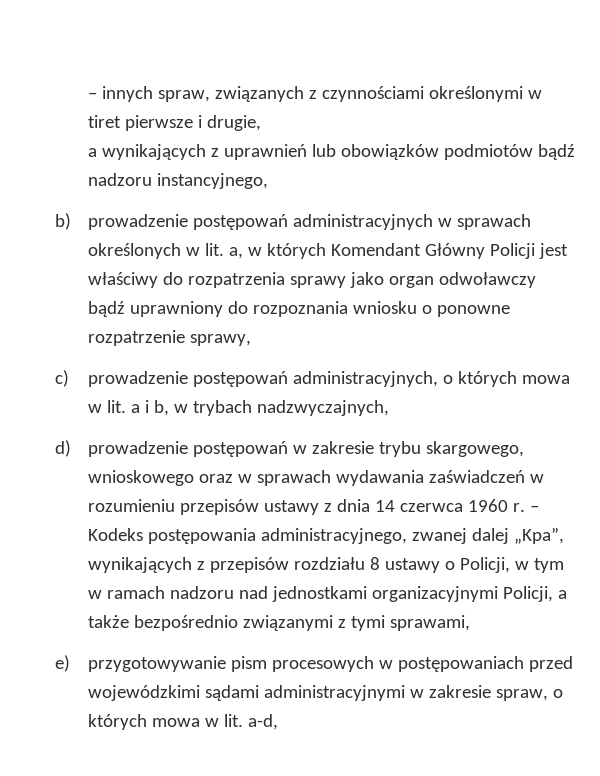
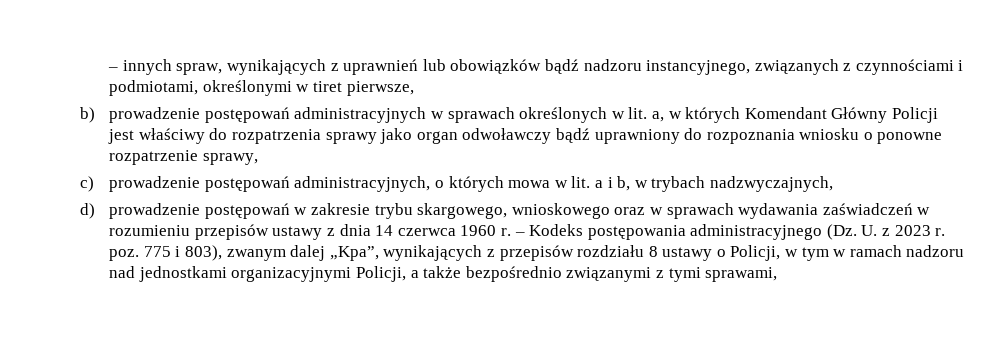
- – innych spraw, związanych z czynnościami określonymi w tiret pierwsze i drugie,
- a wynikających z uprawnień lub obowiązków podmiotów bądź nadzoru instancyjnego,
+ – innych spraw, wynikających z uprawnień lub obowiązków bądź nadzoru instancyjnego, związanych z czynnościami i podmiotami, określonymi w tiret pierwsze,
- – Kodeks postępowania administracyjnego, zwanej dalej „Kpa”, wynikających z przepisów rozdziału 8 ustawy o Policji, w tym w ramach nadzoru nad jednostkami organizacyjnymi Policji, a także bezpośrednio związanymi z tymi sprawami,
+ – Kodeks postępowania administracyjnego (Dz. U. z 2023 r. poz. 775 i 803), zwanym dalej „Kpa”, wynikających z przepisów rozdziału 8 ustawy o Policji, w tym w ramach nadzoru nad jednostkami organizacyjnymi Policji, a także bezpośrednio związanymi z tymi sprawami,
- e) przygotowywanie pism procesowych w postępowaniach przed wojewódzkimi sądami administracyjnymi w zakresie spraw, o których mowa w lit. a-d,

